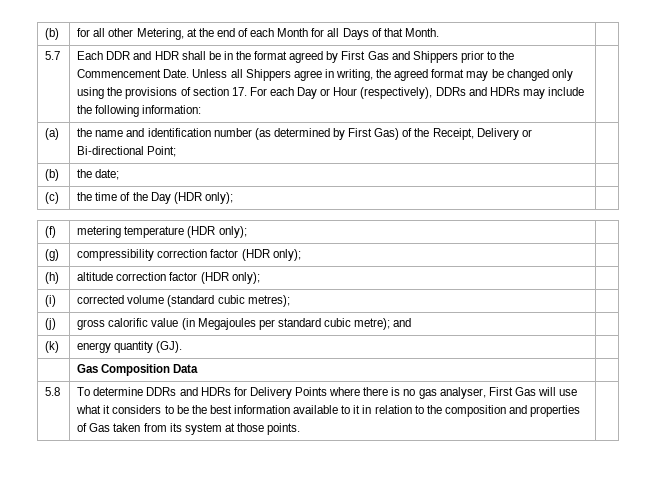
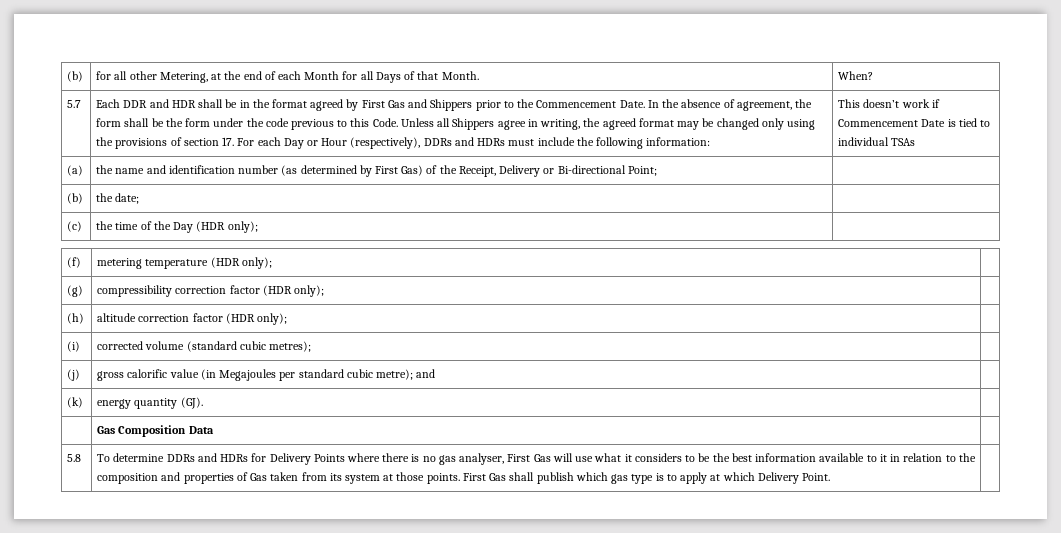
- (b) | for all other Metering, at the end of each Month for all Days of that Month. |
+ (b) | for all other Metering, at the end of each Month for all Days of that Month. | When?
+ In the absence of agreement, the form shall be the form under the code previous to this Code.
- Unless all Shippers agree in writing, the agreed format may be changed only using the provisions of section 17. For each Day or Hour (respectively), DDRs and HDRs may include the following information:
+ Unless all Shippers agree in writing, the agreed format may be changed only using the provisions of section 17. For each Day or Hour (respectively), DDRs and HDRs must include the following information:
+ This doesn’t work if Commencement Date is tied to individual TSAs
+ First Gas shall publish which gas type is to apply at which Delivery Point.

